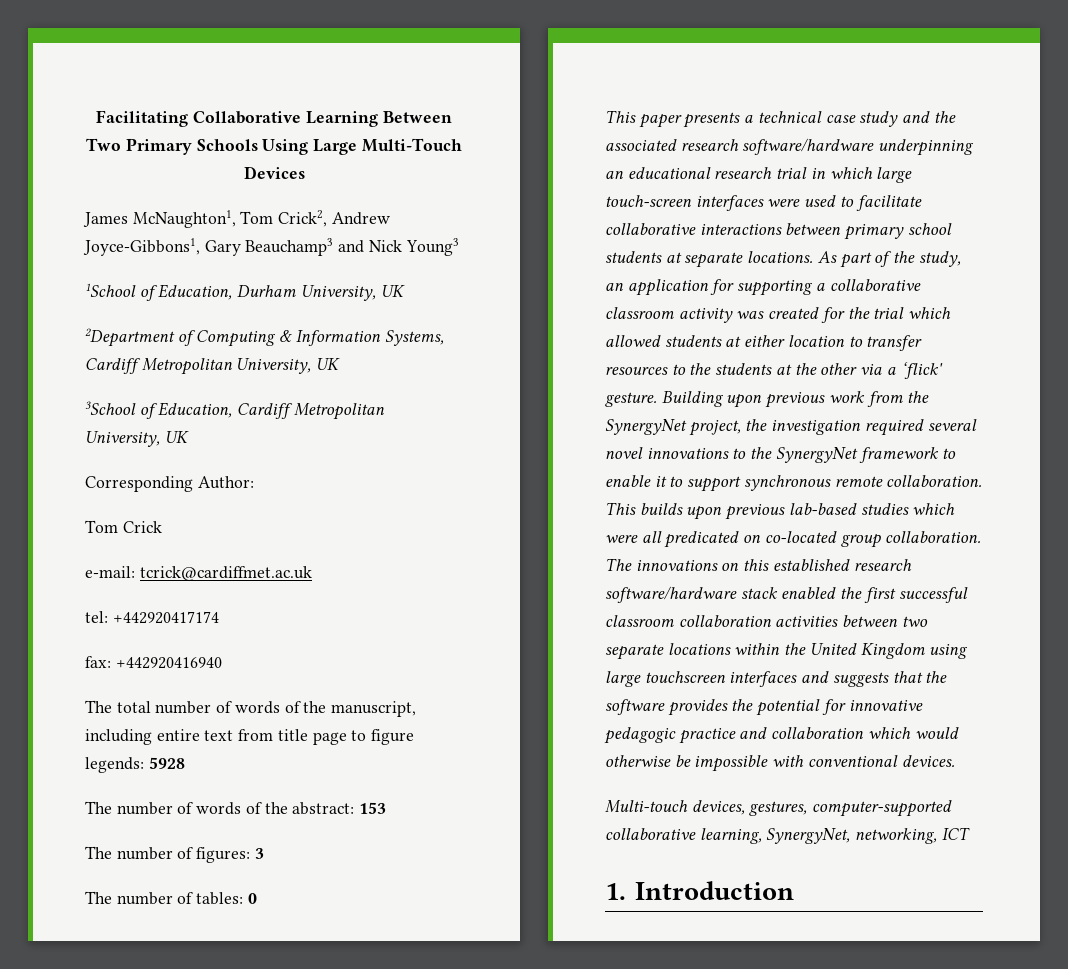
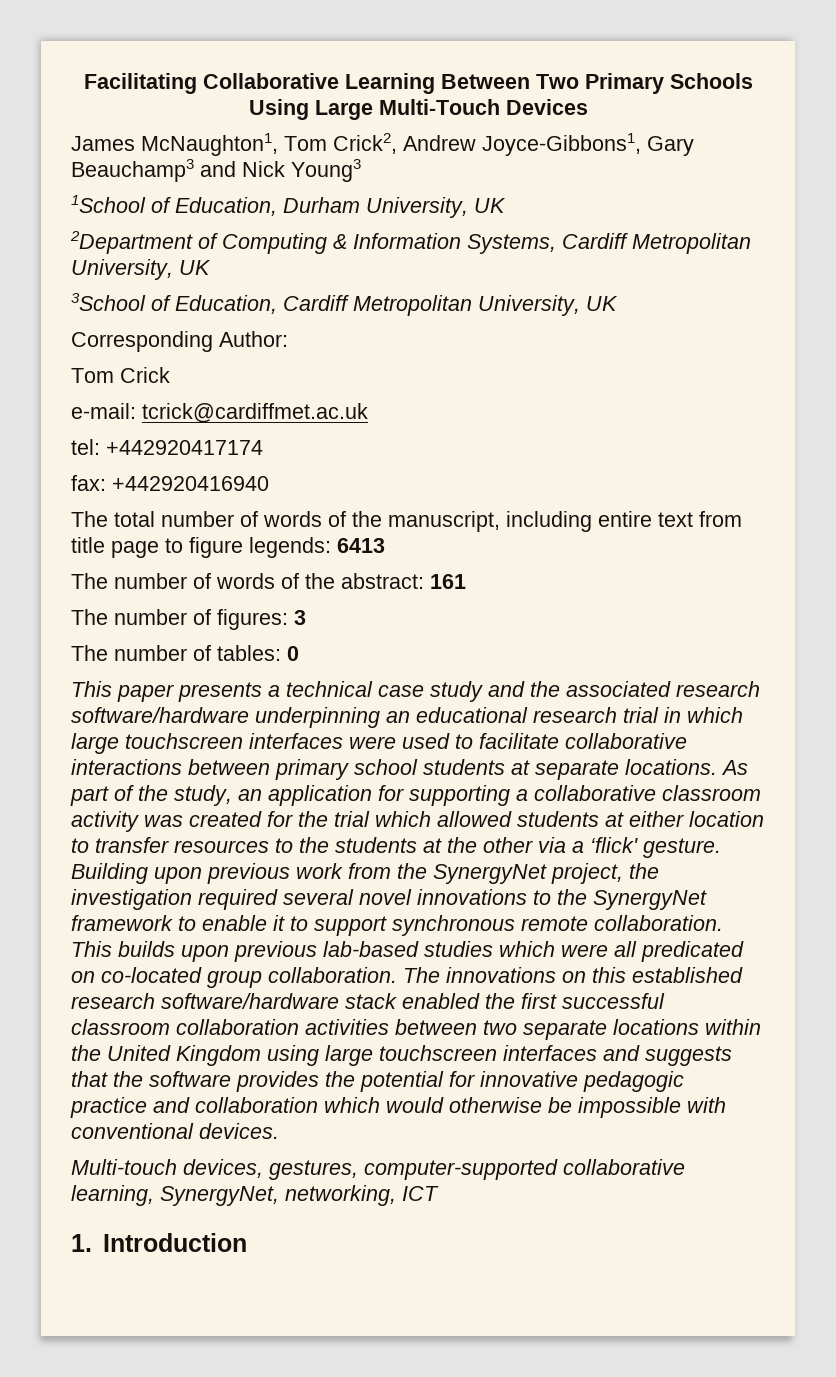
- The total number of words of the manuscript, including entire text from title page to figure legends: 5928
+ The total number of words of the manuscript, including entire text from title page to figure legends: 6413
- The number of words of the abstract: 153
+ The number of words of the abstract: 161
- This paper presents a technical case study and the associated research software/hardware underpinning an educational research trial in which large touch-screen interfaces were used to facilitate collaborative interactions between primary school students at separate locations.
+ This paper presents a technical case study and the associated research software/hardware underpinning an educational research trial in which large touchscreen interfaces were used to facilitate collaborative interactions between primary school students at separate locations.

